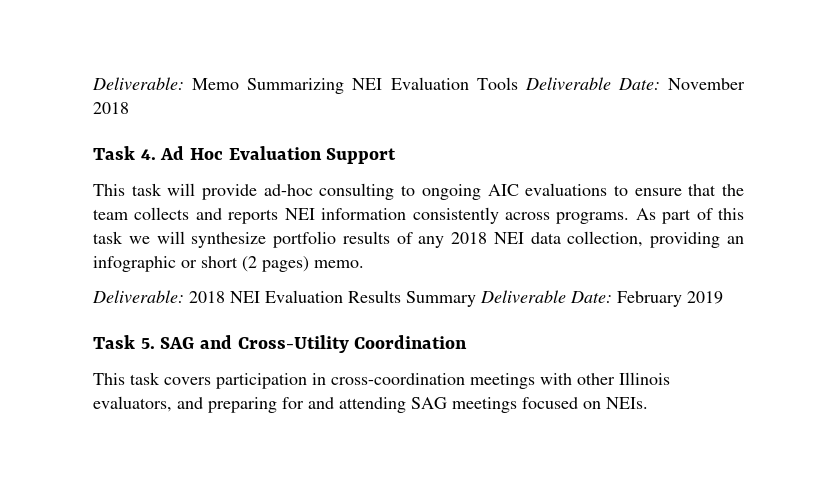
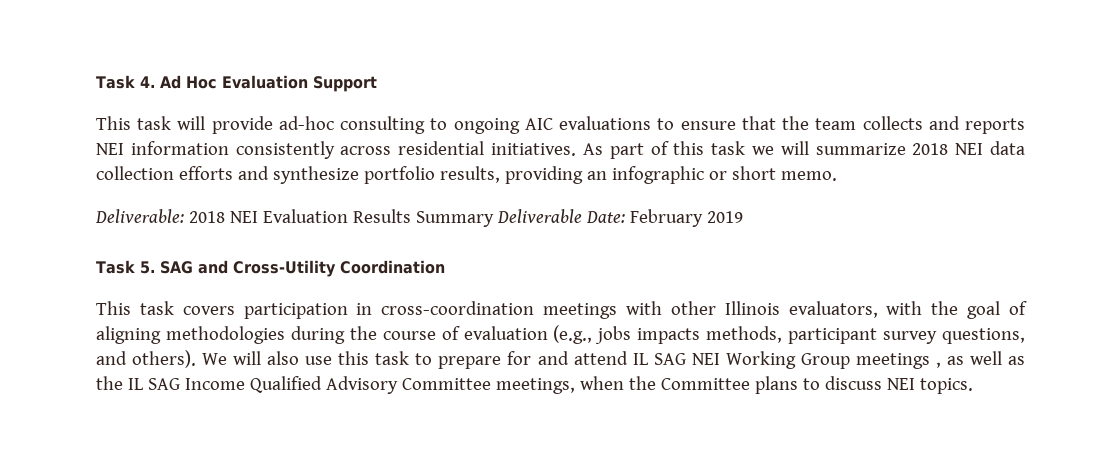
- Deliverable: Memo Summarizing NEI Evaluation Tools Deliverable Date: November 2018
- This task will provide ad-hoc consulting to ongoing AIC evaluations to ensure that the team collects and reports NEI information consistently across programs.
+ This task will provide ad-hoc consulting to ongoing AIC evaluations to ensure that the team collects and reports NEI information consistently across residential initiatives.
- As part of this task we will synthesize portfolio results of any 2018 NEI data collection, providing an infographic or short (2 pages) memo.
+ As part of this task we will summarize 2018 NEI data collection efforts and synthesize portfolio results, providing an infographic or short memo.
- This task covers participation in cross-coordination meetings with other Illinois evaluators, and preparing for and attending SAG meetings focused on NEIs.
+ This task covers participation in cross-coordination meetings with other Illinois evaluators, with the goal of aligning methodologies during the course of evaluation (e.g., jobs impacts methods, participant survey questions, and others). We will also use this task to prepare for and attend IL SAG NEI Working Group meetings , as well as the IL SAG Income Qualified Advisory Committee meetings, when the Committee plans to discuss NEI topics.

